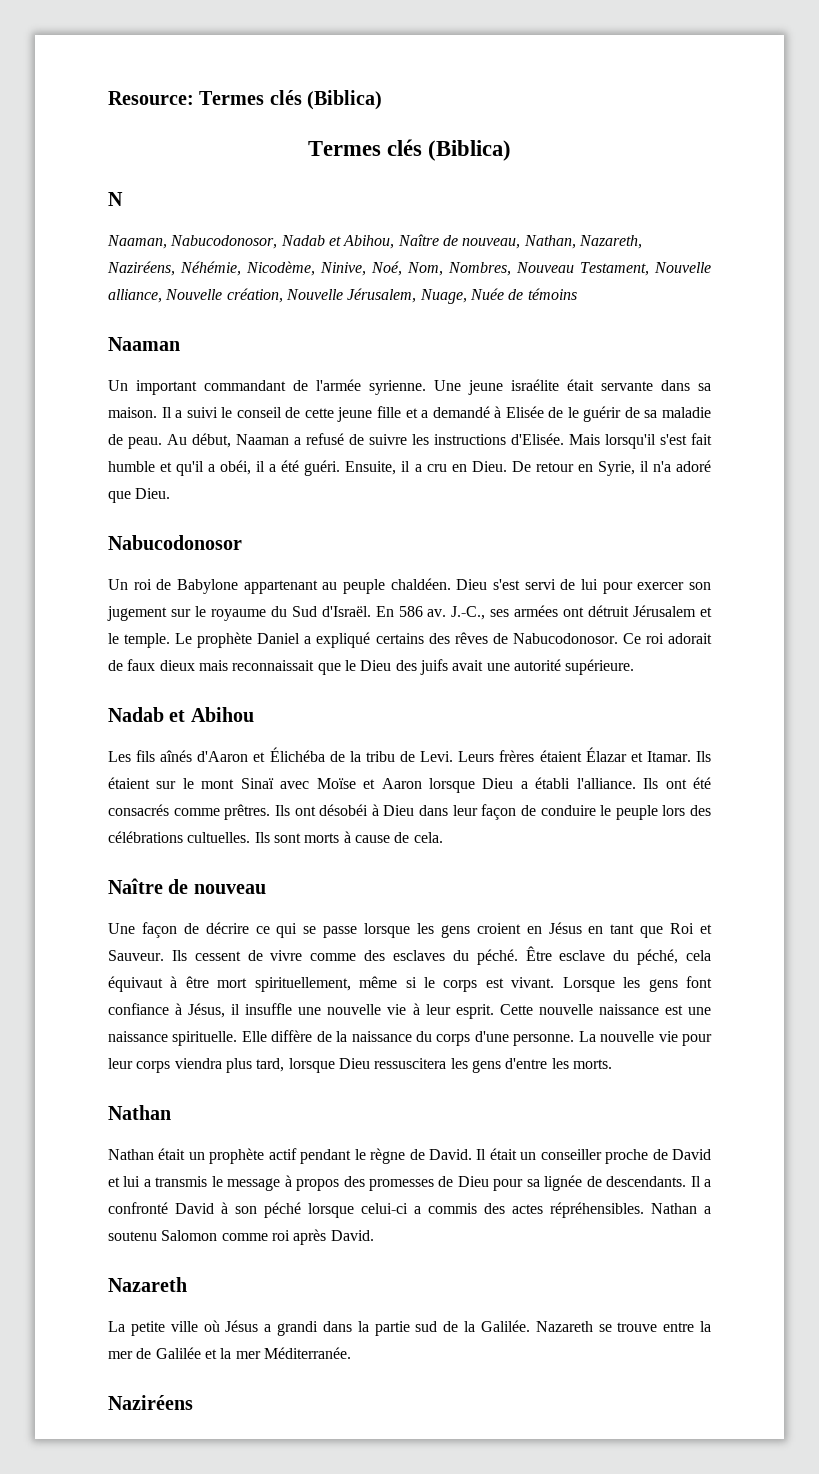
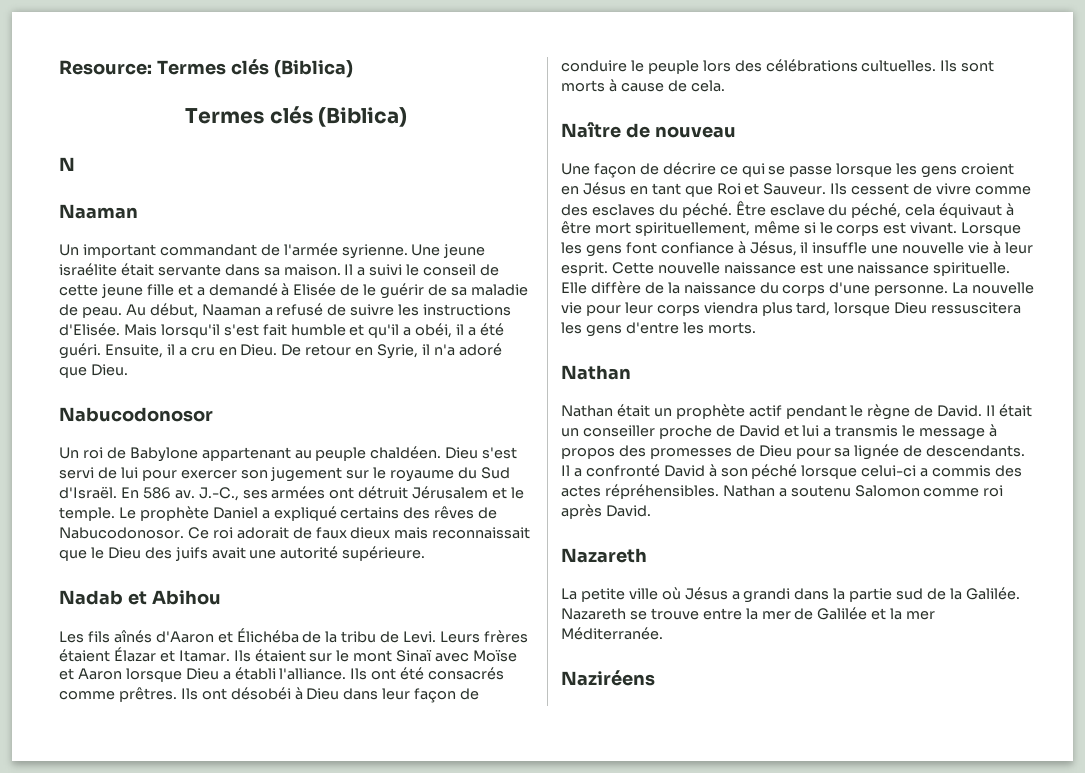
- Naaman, Nabucodonosor, Nadab et Abihou, Naître de nouveau, Nathan, Nazareth, Naziréens, Néhémie, Nicodème, Ninive, Noé, Nom, Nombres, Nouveau Testament, Nouvelle alliance, Nouvelle création, Nouvelle Jérusalem, Nuage, Nuée de témoins

